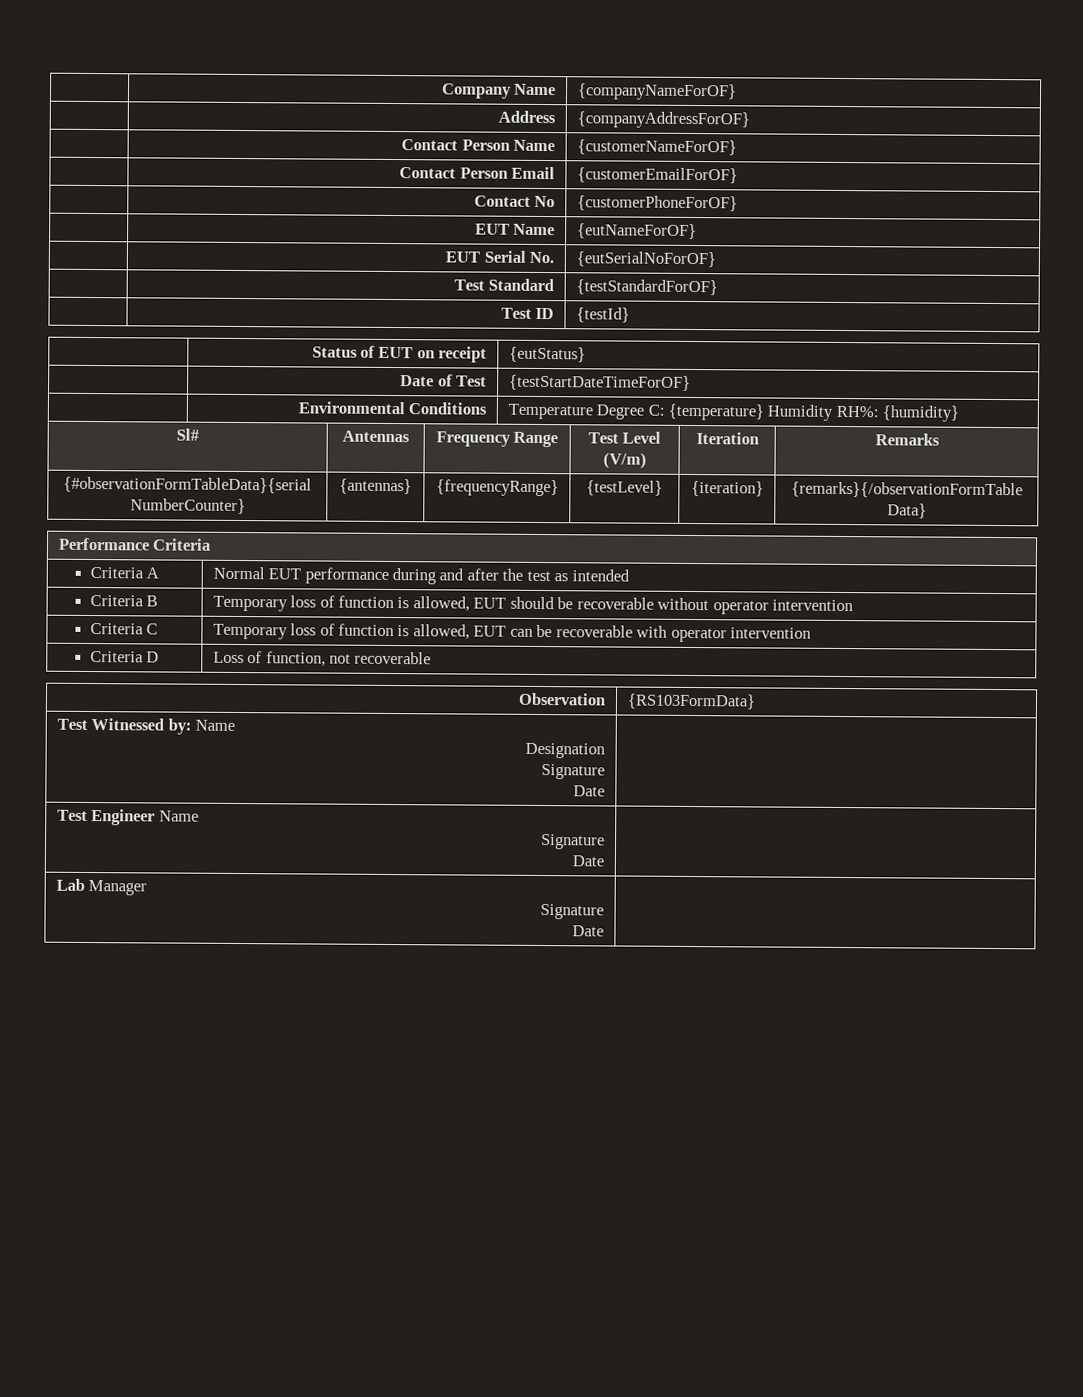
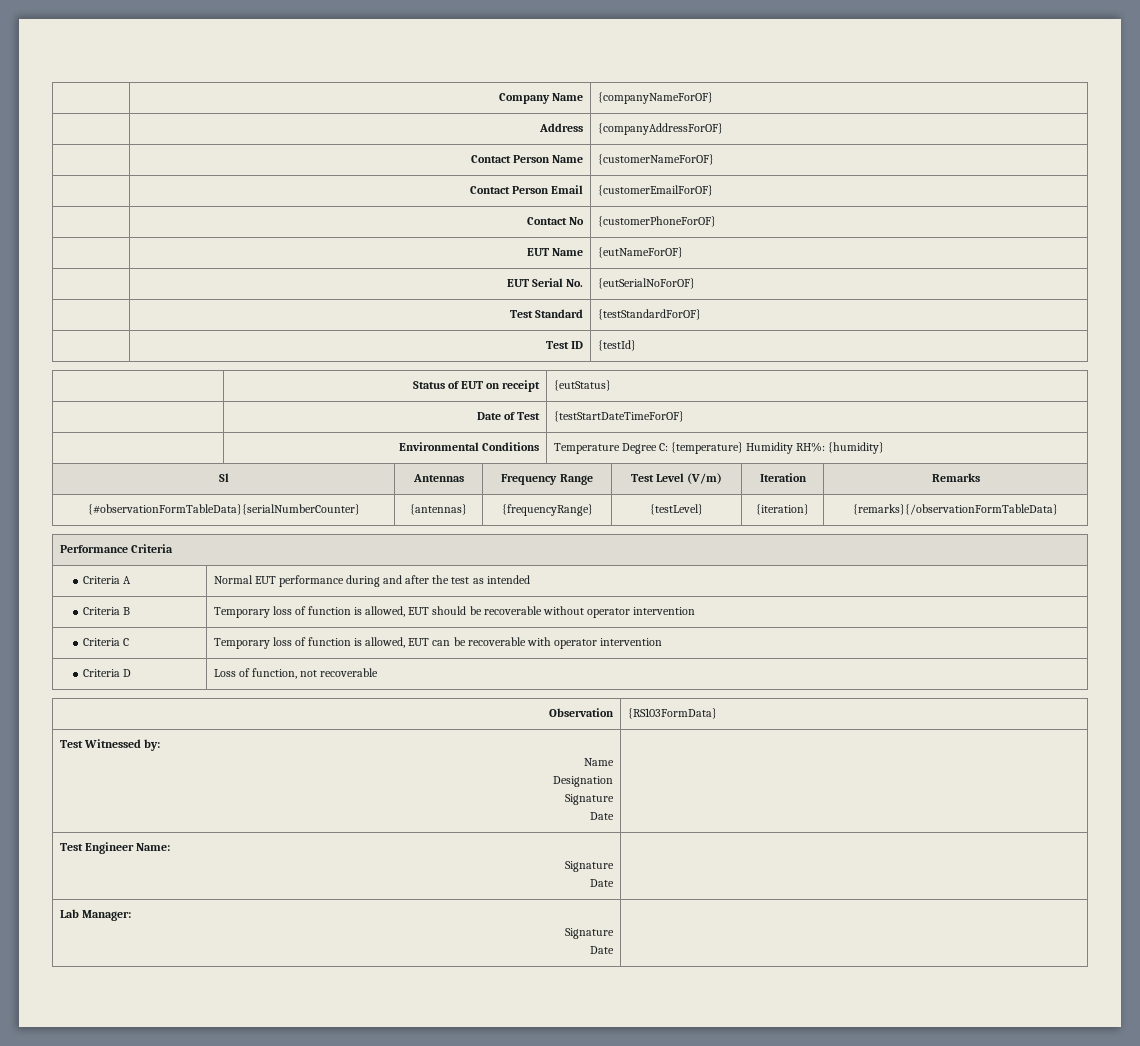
- Sl# | Antennas | Frequency Range | Test Level (V/m) | Iteration | Remarks
+ Sl | Antennas | Frequency Range | Test Level (V/m) | Iteration | Remarks
- Test Witnessed by: Name
+ Test Witnessed by:
+ Name
- Test Engineer Name
+ Test Engineer Name:
- Lab Manager
+ Lab Manager:

